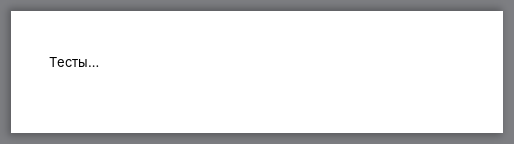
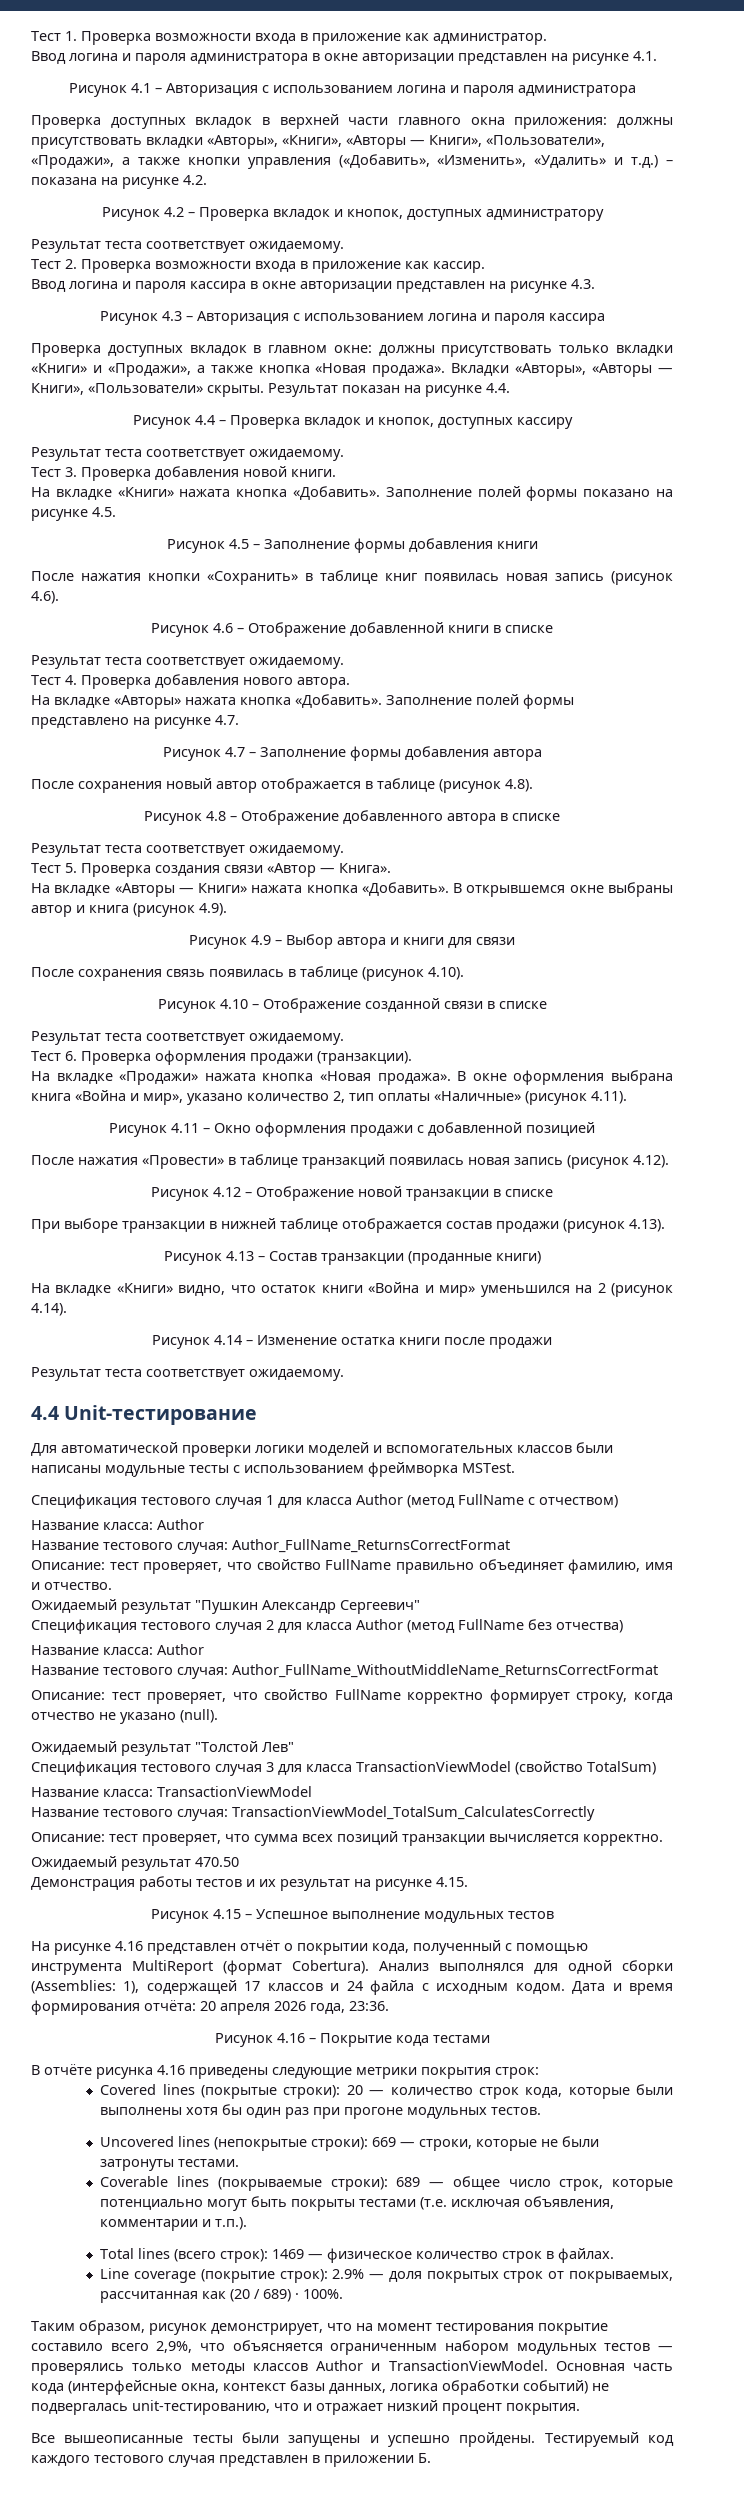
- Тесты…
+ Тест 1. Проверка возможности входа в приложение как администратор.
+ Ввод логина и пароля администратора в окне авторизации представлен на рисунке 4.1.
+ Рисунок 4.1 – Авторизация с использованием логина и пароля администратора
+ Проверка доступных вкладок в верхней части главного окна приложения: должны присутствовать вкладки «Авторы», «Книги», «Авторы — Книги», «Пользователи», «Продажи», а также кнопки управления («Добавить», «Изменить», «Удалить» и т.д.) – показана на рисунке 4.2.
+ Рисунок 4.2 – Проверка вкладок и кнопок, доступных администратору
+ Результат теста соответствует ожидаемому.
+ Тест 2. Проверка возможности входа в приложение как кассир.
+ Ввод логина и пароля кассира в окне авторизации представлен на рисунке 4.3.
+ Рисунок 4.3 – Авторизация с использованием логина и пароля кассира
+ Проверка доступных вкладок в главном окне: должны присутствовать только вкладки «Книги» и «Продажи», а также кнопка «Новая продажа». Вкладки «Авторы», «Авторы — Книги», «Пользователи» скрыты. Результат показан на рисунке 4.4.
+ Рисунок 4.4 – Проверка вкладок и кнопок, доступных кассиру
+ Результат теста соответствует ожидаемому.
+ Тест 3. Проверка добавления новой книги.
+ На вкладке «Книги» нажата кнопка «Добавить». Заполнение полей формы показано на рисунке 4.5.
+ Рисунок 4.5 – Заполнение формы добавления книги
+ После нажатия кнопки «Сохранить» в таблице книг появилась новая запись (рисунок 4.6).
+ Рисунок 4.6 – Отображение добавленной книги в списке
+ Результат теста соответствует ожидаемому.
+ Тест 4. Проверка добавления нового автора.
+ На вкладке «Авторы» нажата кнопка «Добавить». Заполнение полей формы представлено на рисунке 4.7.
+ Рисунок 4.7 – Заполнение формы добавления автора
+ После сохранения новый автор отображается в таблице (рисунок 4.8).
+ Рисунок 4.8 – Отображение добавленного автора в списке
+ Результат теста соответствует ожидаемому.
+ Тест 5. Проверка создания связи «Автор — Книга».
+ На вкладке «Авторы — Книги» нажата кнопка «Добавить». В открывшемся окне выбраны автор и книга (рисунок 4.9).
+ Рисунок 4.9 – Выбор автора и книги для связи
+ После сохранения связь появилась в таблице (рисунок 4.10).
+ Рисунок 4.10 – Отображение созданной связи в списке
+ Результат теста соответствует ожидаемому.
+ Тест 6. Проверка оформления продажи (транзакции).
+ На вкладке «Продажи» нажата кнопка «Новая продажа». В окне оформления выбрана книга «Война и мир», указано количество 2, тип оплаты «Наличные» (рисунок 4.11).
+ Рисунок 4.11 – Окно оформления продажи с добавленной позицией
+ После нажатия «Провести» в таблице транзакций появилась новая запись (рисунок 4.12).
+ Рисунок 4.12 – Отображение новой транзакции в списке
+ При выборе транзакции в нижней таблице отображается состав продажи (рисунок 4.13).
+ Рисунок 4.13 – Состав транзакции (проданные книги)
+ На вкладке «Книги» видно, что остаток книги «Война и мир» уменьшился на 2 (рисунок 4.14).
+ Рисунок 4.14 – Изменение остатка книги после продажи
+ Результат теста соответствует ожидаемому.
+ 4.4 Unit-тестирование
+ Для автоматической проверки логики моделей и вспомогательных классов были написаны модульные тесты с использованием фреймворка MSTest.
+ Спецификация тестового случая 1 для класса Author (метод FullName с отчеством)
+ Название класса: Author
+ Название тестового случая: Author_FullName_ReturnsCorrectFormat
+ Описание: тест проверяет, что свойство FullName правильно объединяет фамилию, имя и отчество.
+ Ожидаемый результат "Пушкин Александр Сергеевич"
+ Спецификация тестового случая 2 для класса Author (метод FullName без отчества)
+ Название класса: Author
+ Название тестового случая: Author_FullName_WithoutMiddleName_ReturnsCorrectFormat
+ Описание: тест проверяет, что свойство FullName корректно формирует строку, когда отчество не указано (null).
+ Ожидаемый результат "Толстой Лев"
+ Спецификация тестового случая 3 для класса TransactionViewModel (свойство TotalSum)
+ Название класса: TransactionViewModel
+ Название тестового случая: TransactionViewModel_TotalSum_CalculatesCorrectly
+ Описание: тест проверяет, что сумма всех позиций транзакции вычисляется корректно.
+ Ожидаемый результат 470.50
+ Демонстрация работы тестов и их результат на рисунке 4.15.
+ Рисунок 4.15 – Успешное выполнение модульных тестов
+ На рисунке 4.16 представлен отчёт о покрытии кода, полученный с помощью инструмента MultiReport (формат Cobertura). Анализ выполнялся для одной сборки (Assemblies: 1), содержащей 17 классов и 24 файла с исходным кодом. Дата и время формирования отчёта: 20 апреля 2026 года, 23:36.
+ Рисунок 4.16 – Покрытие кода тестами
+ В отчёте рисунка 4.16 приведены следующие метрики покрытия строк:
+ Covered lines (покрытые строки): 20 — количество строк кода, которые были выполнены хотя бы один раз при прогоне модульных тестов.
+ Uncovered lines (непокрытые строки): 669 — строки, которые не были затронуты тестами.
+ Coverable lines (покрываемые строки): 689 — общее число строк, которые потенциально могут быть покрыты тестами (т.е. исключая объявления, комментарии и т.п.).
+ Total lines (всего строк): 1469 — физическое количество строк в файлах.
+ Line coverage (покрытие строк): 2.9% — доля покрытых строк от покрываемых, рассчитанная как (20 / 689) · 100%.
+ Таким образом, рисунок демонстрирует, что на момент тестирования покрытие составило всего 2,9%, что объясняется ограниченным набором модульных тестов — проверялись только методы классов Author и TransactionViewModel. Основная часть кода (интерфейсные окна, контекст базы данных, логика обработки событий) не подвергалась unit-тестированию, что и отражает низкий процент покрытия.
+ Все вышеописанные тесты были запущены и успешно пройдены. Тестируемый код каждого тестового случая представлен в приложении Б.

